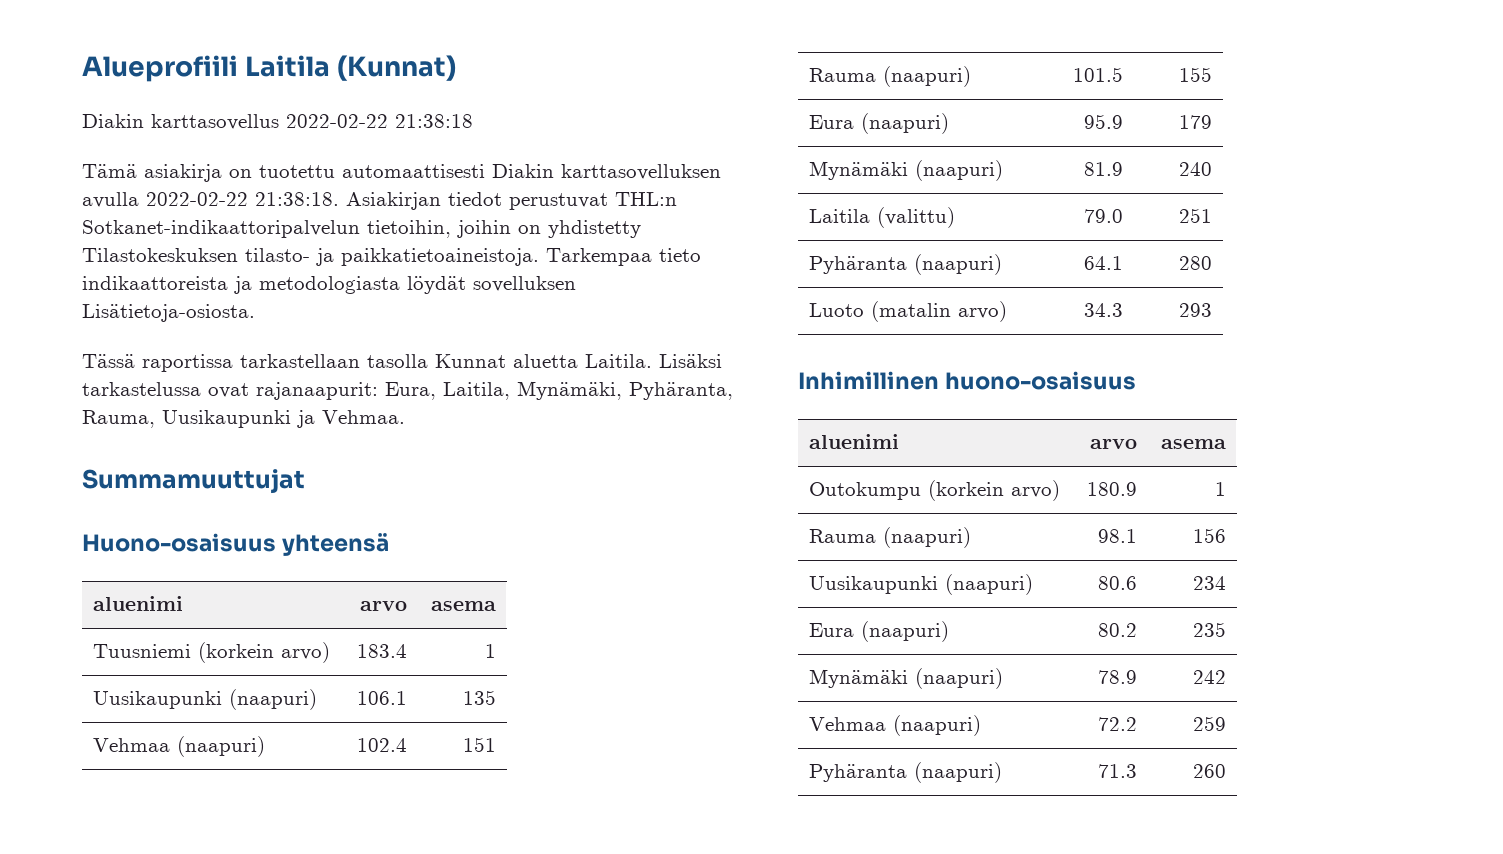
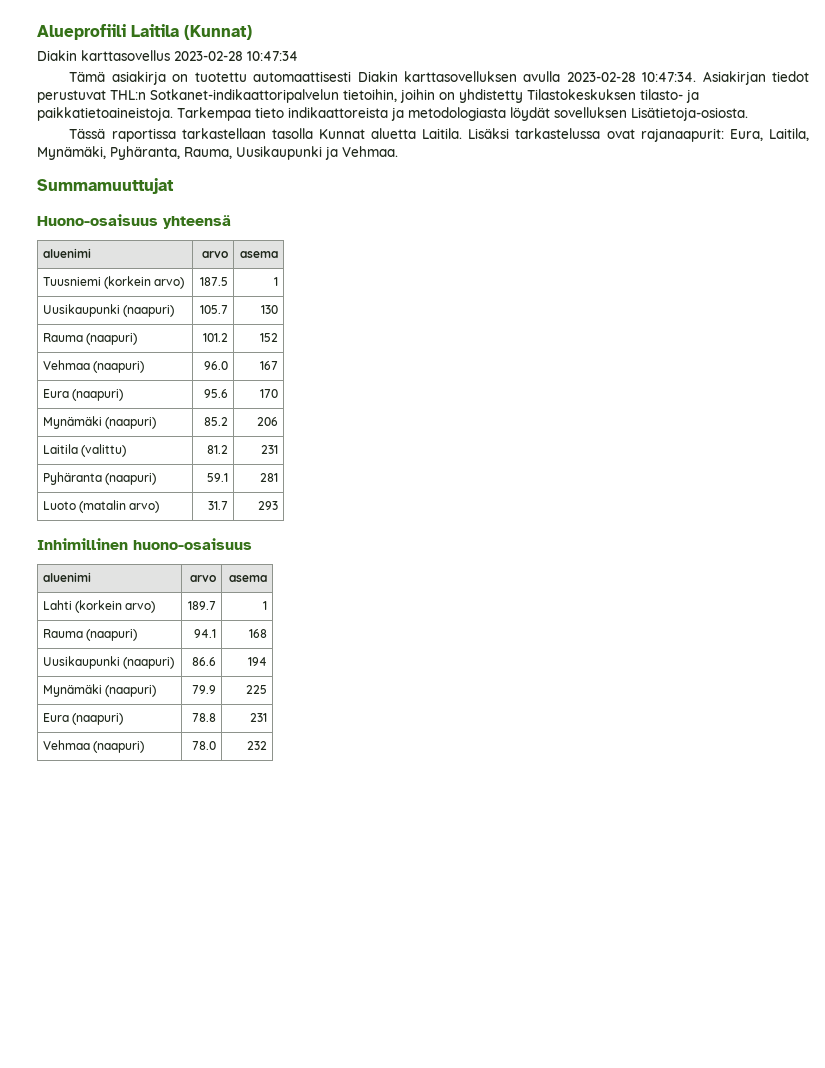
- Diakin karttasovellus 2022-02-22 21:38:18
+ Diakin karttasovellus 2023-02-28 10:47:34
- Tämä asiakirja on tuotettu automaattisesti Diakin karttasovelluksen avulla 2022-02-22 21:38:18.
+ Tämä asiakirja on tuotettu automaattisesti Diakin karttasovelluksen avulla 2023-02-28 10:47:34.
- Tuusniemi (korkein arvo) | 183.4 | 1
+ Tuusniemi (korkein arvo) | 187.5 | 1
- Uusikaupunki (naapuri) | 106.1 | 135
- Vehmaa (naapuri) | 102.4 | 151
- Rauma (naapuri) | 101.5 | 155
- Eura (naapuri) | 95.9 | 179
- Mynämäki (naapuri) | 81.9 | 240
+ Uusikaupunki (naapuri) | 105.7 | 130
+ Rauma (naapuri) | 101.2 | 152
+ Vehmaa (naapuri) | 96.0 | 167
+ Eura (naapuri) | 95.6 | 170
+ Mynämäki (naapuri) | 85.2 | 206
- Laitila (valittu) | 79.0 | 251
- Pyhäranta (naapuri) | 64.1 | 280
+ Laitila (valittu) | 81.2 | 231
+ Pyhäranta (naapuri) | 59.1 | 281
- Luoto (matalin arvo) | 34.3 | 293
+ Luoto (matalin arvo) | 31.7 | 293
- Outokumpu (korkein arvo) | 180.9 | 1
+ Lahti (korkein arvo) | 189.7 | 1
- Rauma (naapuri) | 98.1 | 156
- Uusikaupunki (naapuri) | 80.6 | 234
- Eura (naapuri) | 80.2 | 235
- Mynämäki (naapuri) | 78.9 | 242
- Vehmaa (naapuri) | 72.2 | 259
- Pyhäranta (naapuri) | 71.3 | 260
+ Rauma (naapuri) | 94.1 | 168
+ Uusikaupunki (naapuri) | 86.6 | 194
+ Mynämäki (naapuri) | 79.9 | 225
+ Eura (naapuri) | 78.8 | 231
+ Vehmaa (naapuri) | 78.0 | 232

